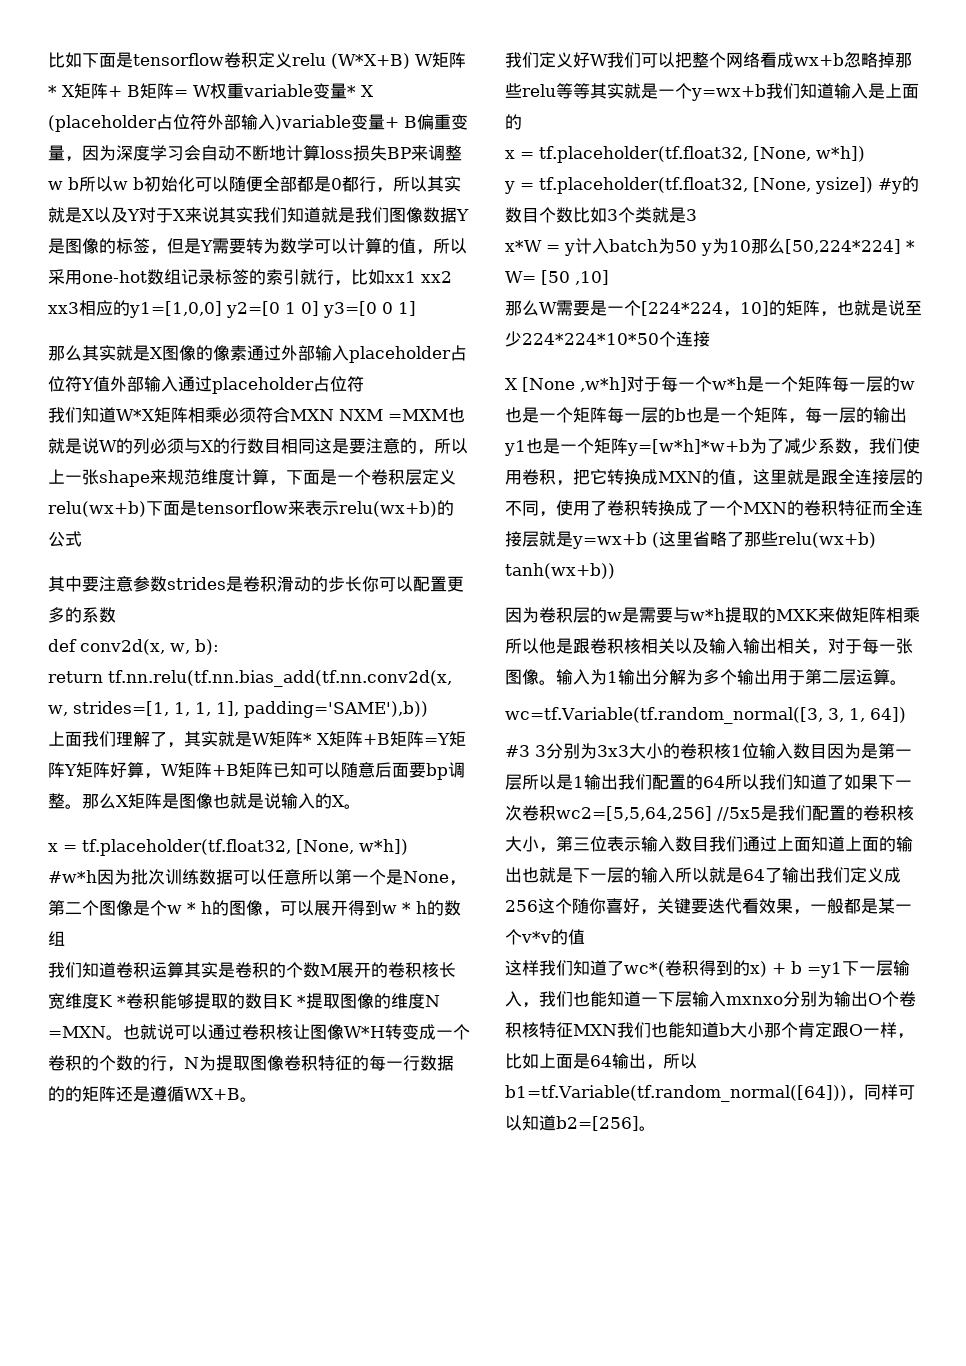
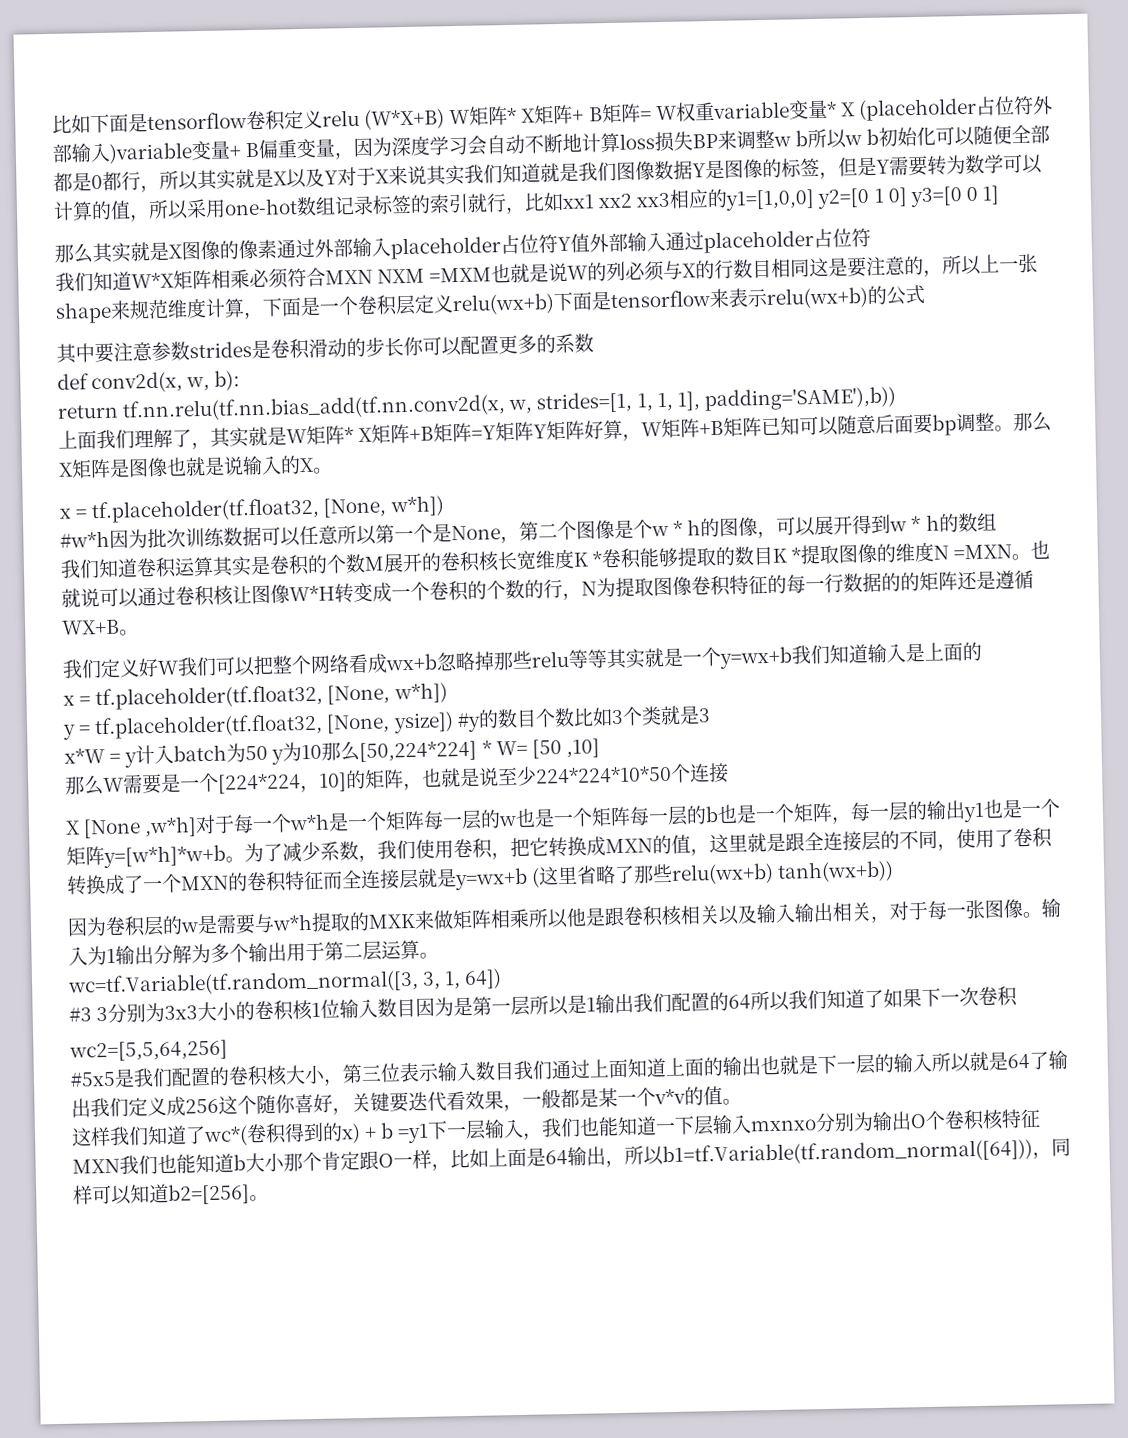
- X [None ,w*h]对于每一个w*h是一个矩阵每一层的w也是一个矩阵每一层的b也是一个矩阵，每一层的输出y1也是一个矩阵y=[w*h]*w+b为了减少系数，我们使用卷积，把它转换成MXN的值，这里就是跟全连接层的不同，使用了卷积转换成了一个MXN的卷积特征而全连接层就是y=wx+b (这里省略了那些relu(wx+b) tanh(wx+b))
+ X [None ,w*h]对于每一个w*h是一个矩阵每一层的w也是一个矩阵每一层的b也是一个矩阵，每一层的输出y1也是一个矩阵y=[w*h]*w+b。为了减少系数，我们使用卷积，把它转换成MXN的值，这里就是跟全连接层的不同，使用了卷积转换成了一个MXN的卷积特征而全连接层就是y=wx+b (这里省略了那些relu(wx+b) tanh(wx+b))
- #3 3分别为3x3大小的卷积核1位输入数目因为是第一层所以是1输出我们配置的64所以我们知道了如果下一次卷积wc2=[5,5,64,256] //5x5是我们配置的卷积核大小，第三位表示输入数目我们通过上面知道上面的输出也就是下一层的输入所以就是64了输出我们定义成256这个随你喜好，关键要迭代看效果，一般都是某一个v*v的值
+ #3 3分别为3x3大小的卷积核1位输入数目因为是第一层所以是1输出我们配置的64所以我们知道了如果下一次卷积
+ wc2=[5,5,64,256]
+ #5x5是我们配置的卷积核大小，第三位表示输入数目我们通过上面知道上面的输出也就是下一层的输入所以就是64了输出我们定义成256这个随你喜好，关键要迭代看效果，一般都是某一个v*v的值。

